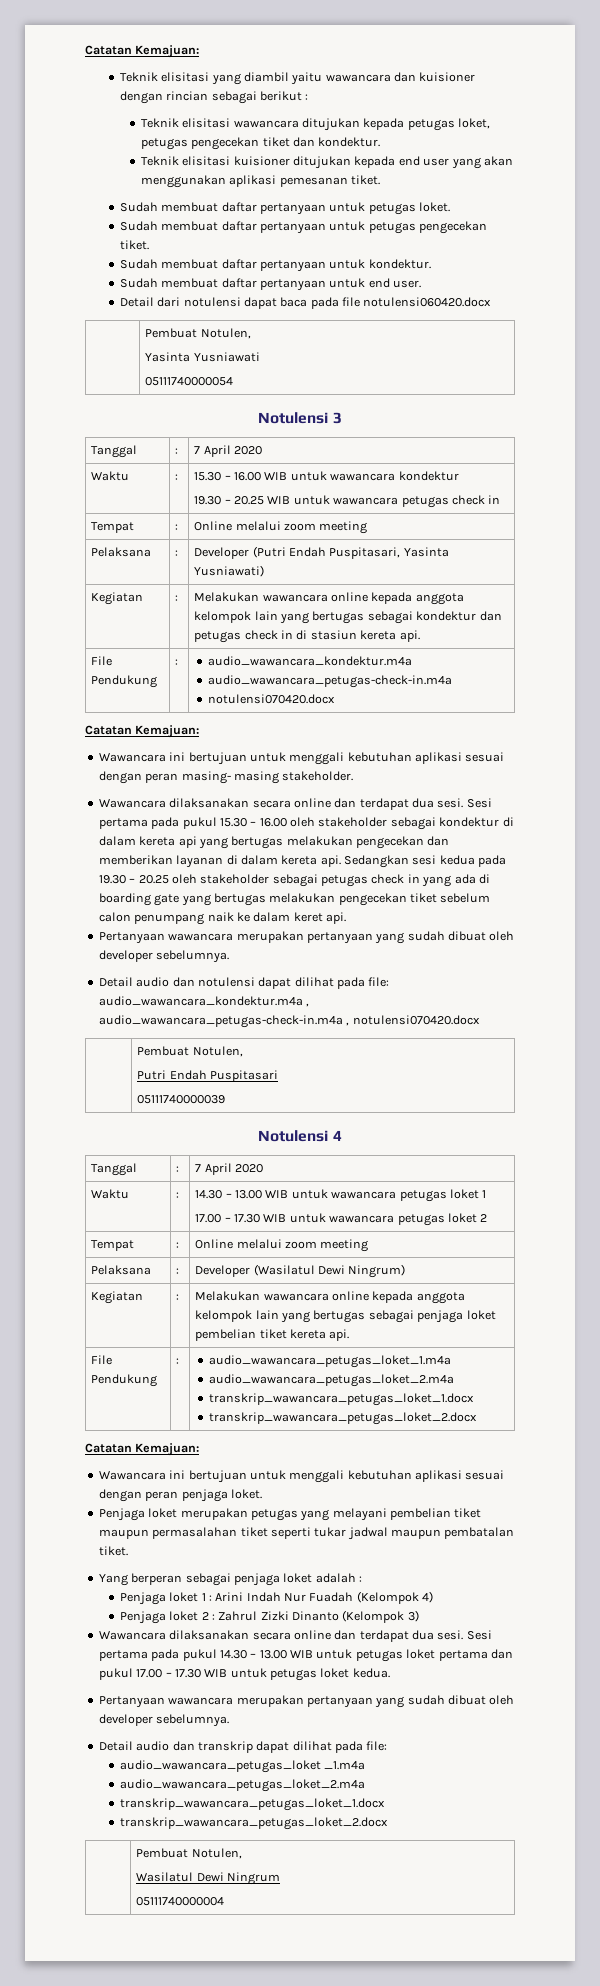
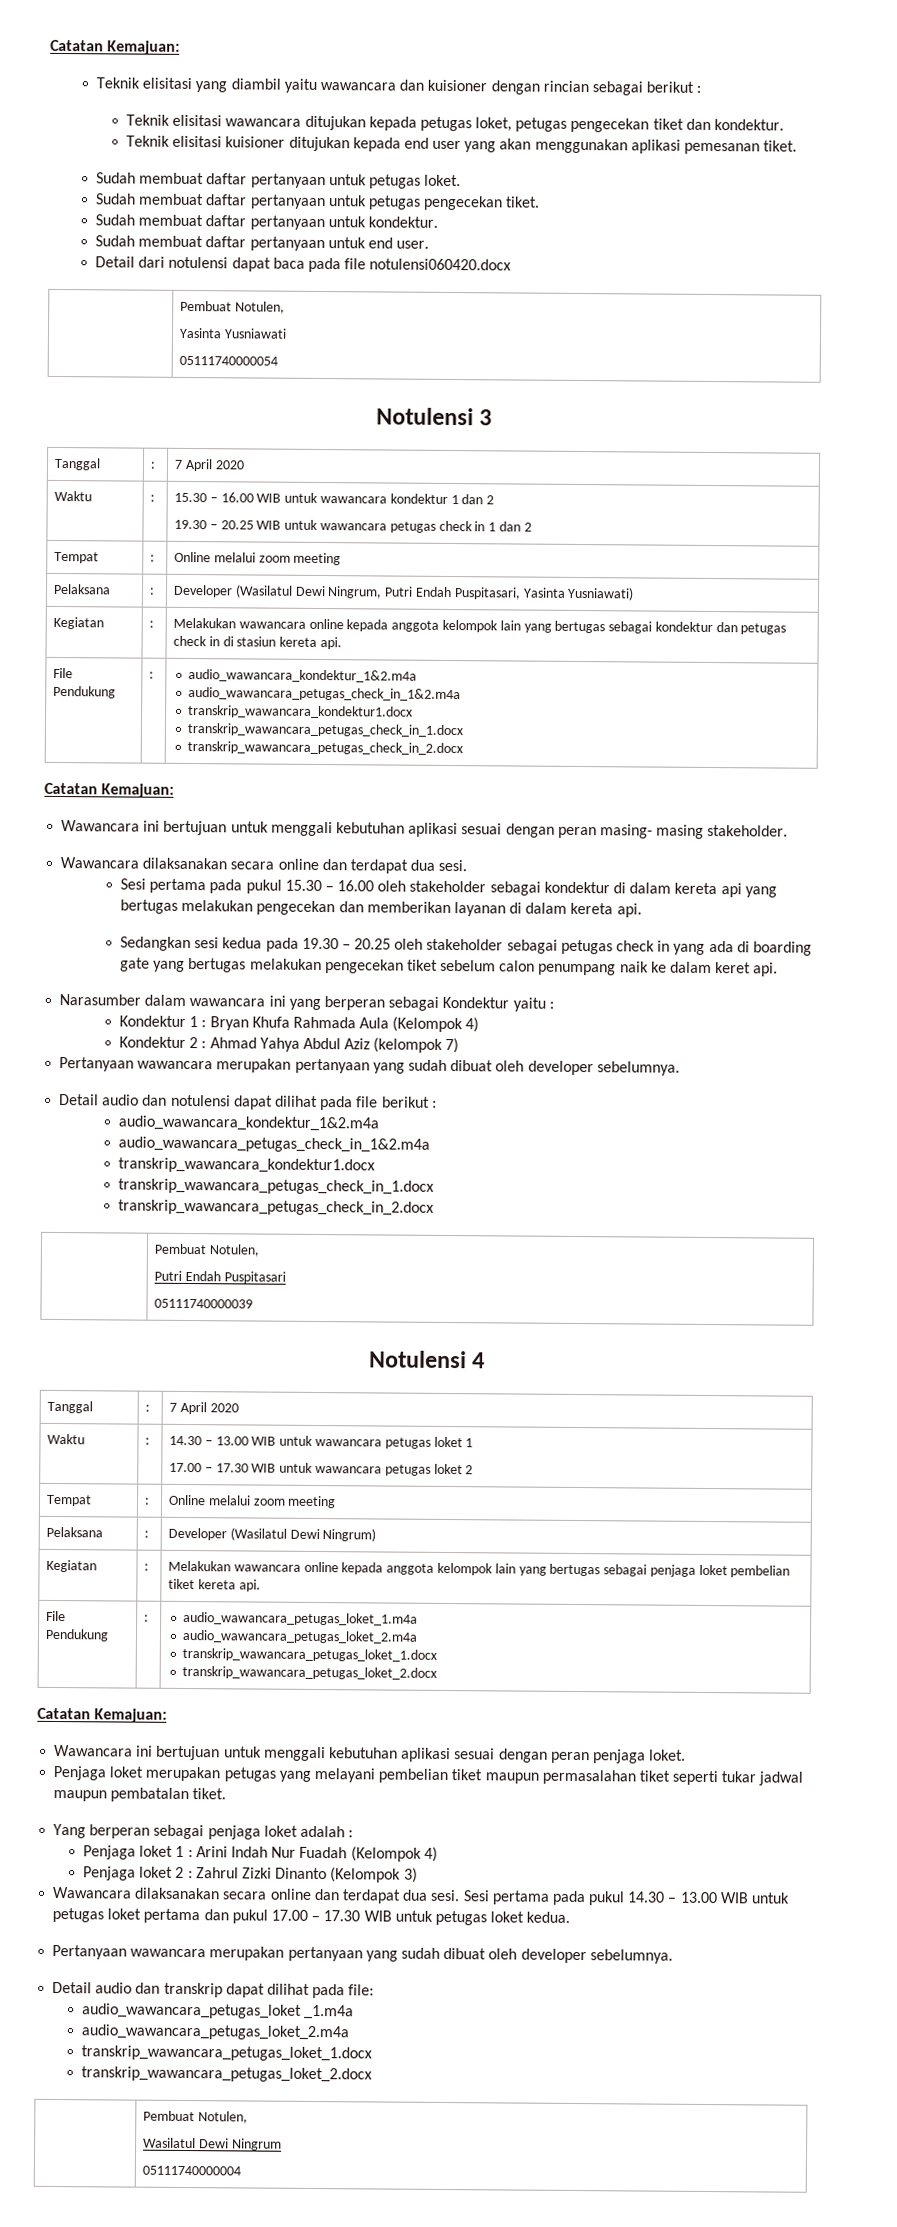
- Waktu | : | 15.30 – 16.00 WIB untuk wawancara kondektur
- 19.30 – 20.25 WIB untuk wawancara petugas check in
+ Waktu | : | 15.30 – 16.00 WIB untuk wawancara kondektur 1 dan 2
+ 19.30 – 20.25 WIB untuk wawancara petugas check in 1 dan 2
  Tempat | : | Online melalui zoom meeting
- Pelaksana | : | Developer (Putri Endah Puspitasari, Yasinta Yusniawati)
+ Pelaksana | : | Developer (Wasilatul Dewi Ningrum, Putri Endah Puspitasari, Yasinta Yusniawati)
- File Pendukung | : | audio_wawancara_kondektur.m4a
- audio_wawancara_petugas-check-in.m4a
- notulensi070420.docx
+ File Pendukung | : | audio_wawancara_kondektur_1&2.m4a
+ audio_wawancara_petugas_check_in_1&2.m4a
+ transkrip_wawancara_kondektur1.docx
+ transkrip_wawancara_petugas_check_in_1.docx
+ transkrip_wawancara_petugas_check_in_2.docx
  Wawancara ini bertujuan untuk menggali kebutuhan aplikasi sesuai dengan peran masing- masing stakeholder.
- Wawancara dilaksanakan secara online dan terdapat dua sesi. Sesi pertama pada pukul 15.30 – 16.00 oleh stakeholder sebagai kondektur di dalam kereta api yang bertugas melakukan pengecekan dan memberikan layanan di dalam kereta api. Sedangkan sesi kedua pada 19.30 – 20.25 oleh stakeholder sebagai petugas check in yang ada di boarding gate yang bertugas melakukan pengecekan tiket sebelum calon penumpang naik ke dalam keret api.
+ Wawancara dilaksanakan secara online dan terdapat dua sesi.
+ Sesi pertama pada pukul 15.30 – 16.00 oleh stakeholder sebagai kondektur di dalam kereta api yang bertugas melakukan pengecekan dan memberikan layanan di dalam kereta api.
+ Sedangkan sesi kedua pada 19.30 – 20.25 oleh stakeholder sebagai petugas check in yang ada di boarding gate yang bertugas melakukan pengecekan tiket sebelum calon penumpang naik ke dalam keret api.
+ Narasumber dalam wawancara ini yang berperan sebagai Kondektur yaitu :
+ Kondektur 1 : Bryan Khufa Rahmada Aula (Kelompok 4)
+ Kondektur 2 : Ahmad Yahya Abdul Aziz (kelompok 7)
- Detail audio dan notulensi dapat dilihat pada file: audio_wawancara_kondektur.m4a , audio_wawancara_petugas-check-in.m4a , notulensi070420.docx
+ Detail audio dan notulensi dapat dilihat pada file berikut :
+ audio_wawancara_kondektur_1&2.m4a
+ audio_wawancara_petugas_check_in_1&2.m4a
+ transkrip_wawancara_kondektur1.docx
+ transkrip_wawancara_petugas_check_in_1.docx
+ transkrip_wawancara_petugas_check_in_2.docx

